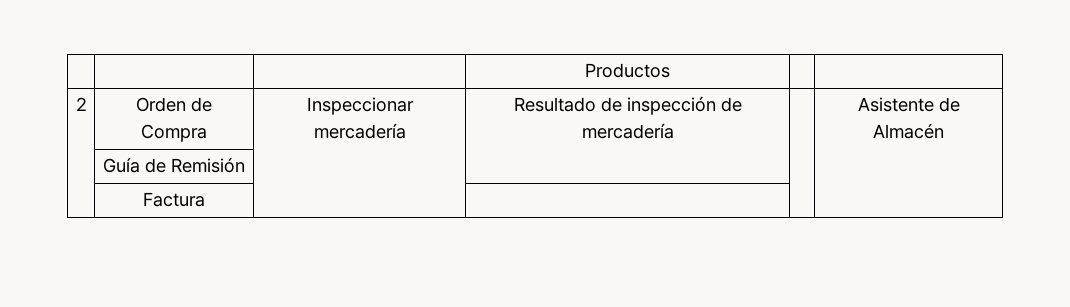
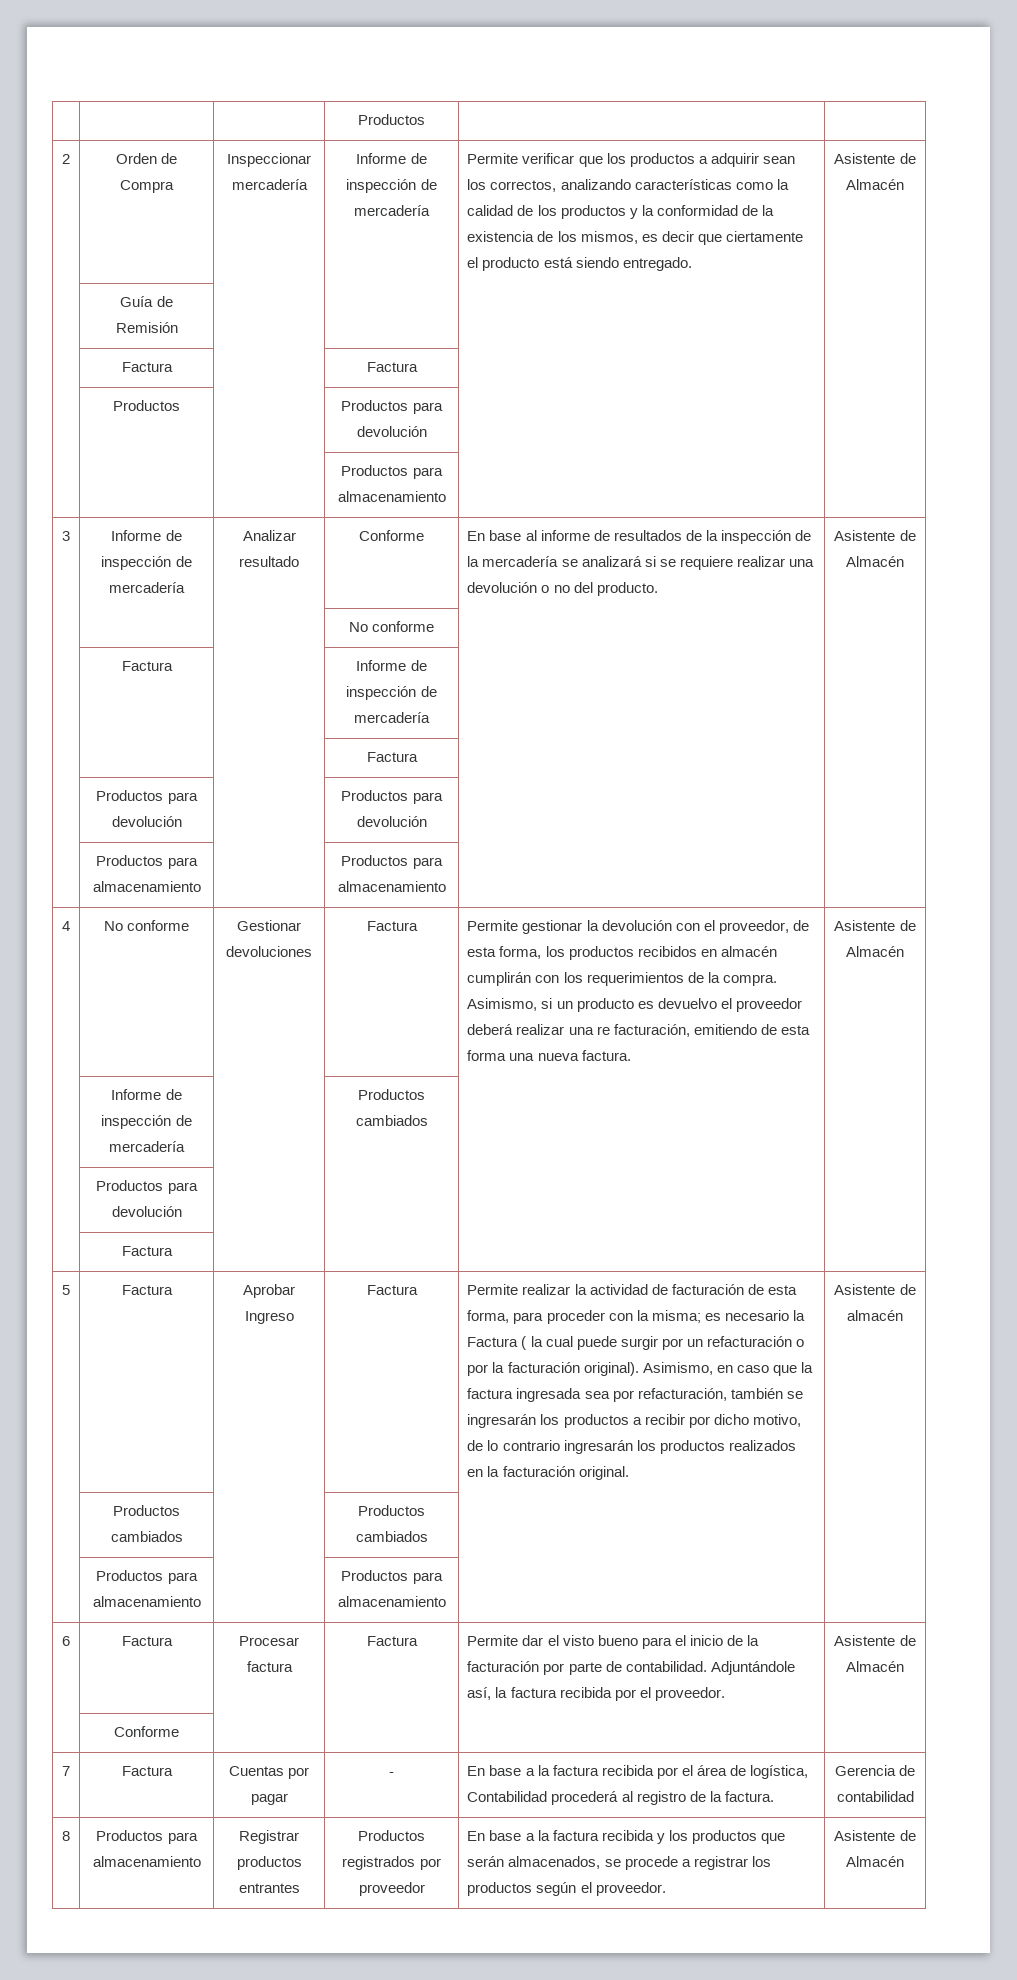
- Resultado de inspección de mercadería
+ Informe de inspección de mercadería | Permite verificar que los productos a adquirir sean los correctos, analizando características como la calidad de los productos y la conformidad de la existencia de los mismos, es decir que ciertamente el producto está siendo entregado.
+ | Factura | | Factura | |
+ | Productos | | Productos para devolución | |
+ | | | Productos para almacenamiento | |
+ 3 | Informe de inspección de mercadería | Analizar resultado | Conforme | En base al informe de resultados de la inspección de la mercadería se analizará si se requiere realizar una devolución o no del producto. | Asistente de Almacén
+ | | | No conforme | |
+ | Factura | | Informe de inspección de mercadería | |
+ | | | Factura | |
+ | Productos para devolución | | Productos para devolución | |
+ | Productos para almacenamiento | | Productos para almacenamiento | |
+ 4 | No conforme | Gestionar devoluciones | Factura | Permite gestionar la devolución con el proveedor, de esta forma, los productos recibidos en almacén cumplirán con los requerimientos de la compra. Asimismo, si un producto es devuelvo el proveedor deberá realizar una re facturación, emitiendo de esta forma una nueva factura. | Asistente de Almacén
+ | Informe de inspección de mercadería | | Productos cambiados | |
+ | Productos para devolución | | | |
  | Factura | | | |
+ 5 | Factura | Aprobar Ingreso | Factura | Permite realizar la actividad de facturación de esta forma, para proceder con la misma; es necesario la Factura ( la cual puede surgir por un refacturación o por la facturación original). Asimismo, en caso que la factura ingresada sea por refacturación, también se ingresarán los productos a recibir por dicho motivo, de lo contrario ingresarán los productos realizados en la facturación original. | Asistente de almacén
+ | Productos cambiados | | Productos cambiados | |
+ | Productos para almacenamiento | | Productos para almacenamiento | |
+ 6 | Factura | Procesar factura | Factura | Permite dar el visto bueno para el inicio de la facturación por parte de contabilidad. Adjuntándole así, la factura recibida por el proveedor. | Asistente de Almacén
+ | Conforme | | | |
+ 7 | Factura | Cuentas por pagar | - | En base a la factura recibida por el área de logística, Contabilidad procederá al registro de la factura. | Gerencia de contabilidad
+ 8 | Productos para almacenamiento | Registrar productos entrantes | Productos registrados por proveedor | En base a la factura recibida y los productos que serán almacenados, se procede a registrar los productos según el proveedor. | Asistente de Almacén

